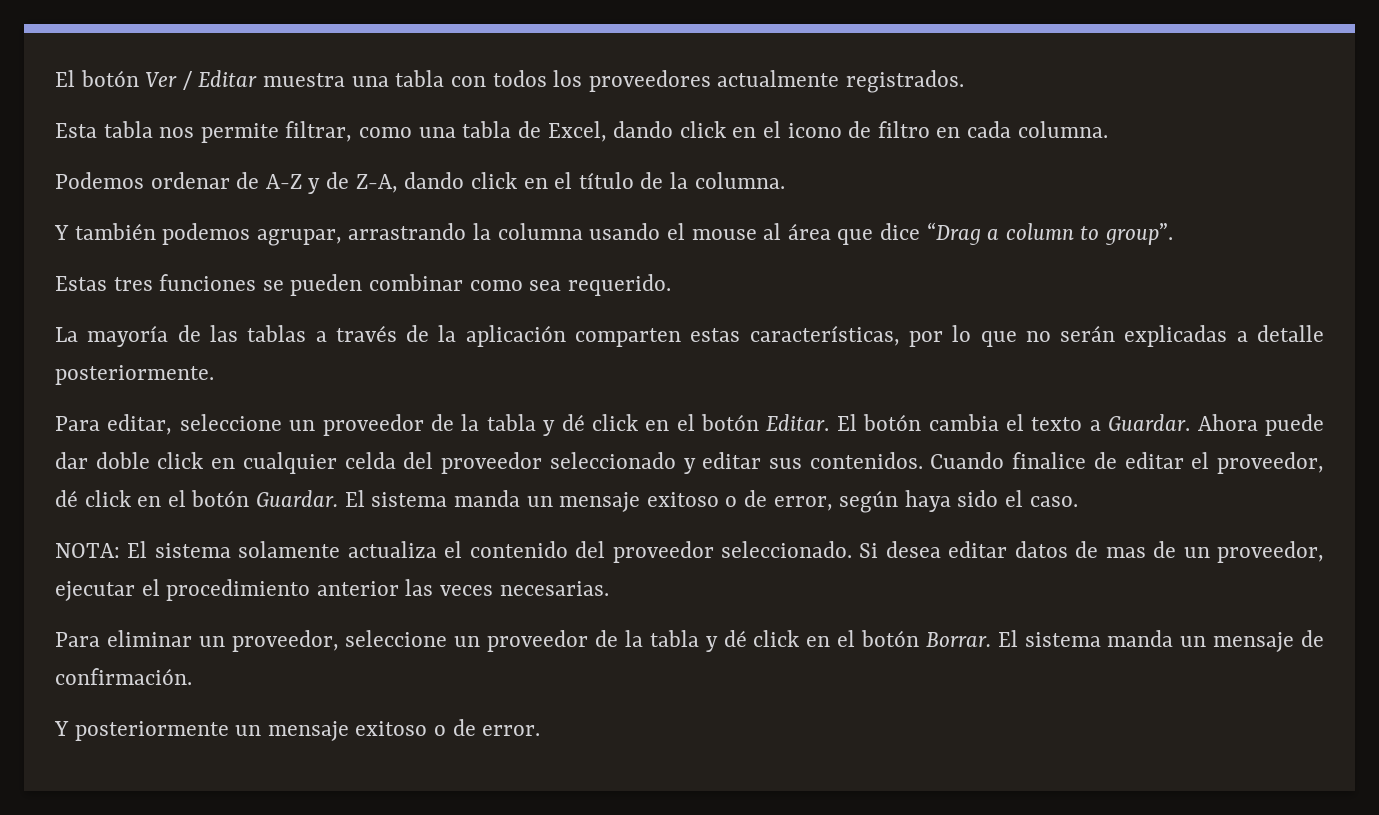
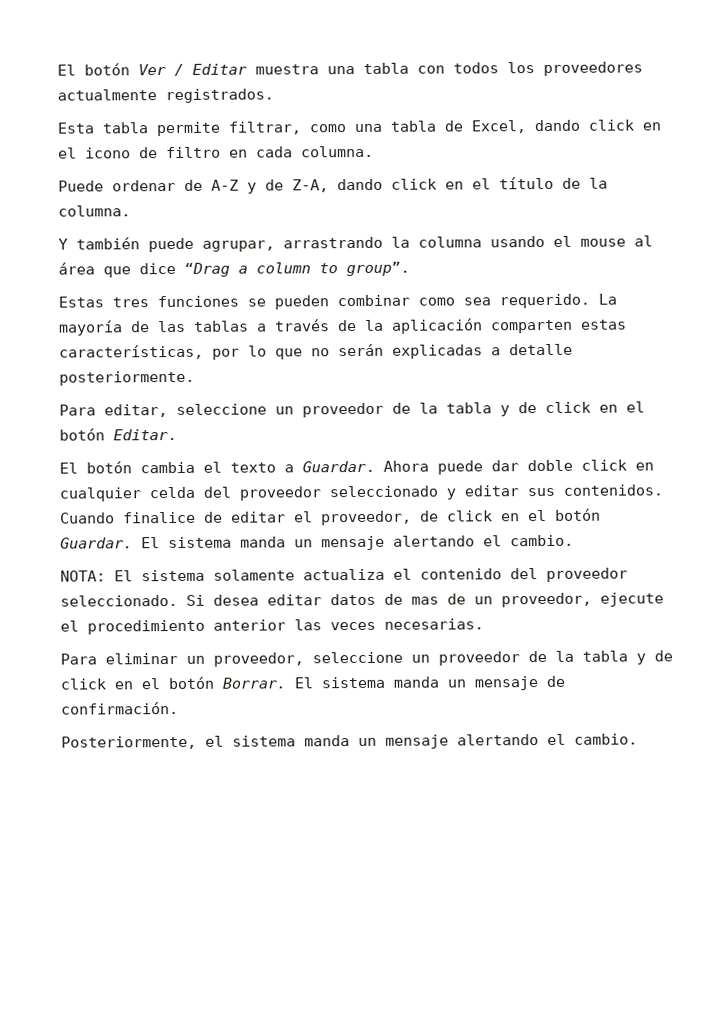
- Esta tabla nos permite filtrar, como una tabla de Excel, dando click en el icono de filtro en cada columna.
+ Esta tabla permite filtrar, como una tabla de Excel, dando click en el icono de filtro en cada columna.
- Podemos ordenar de A-Z y de Z-A, dando click en el título de la columna.
+ Puede ordenar de A-Z y de Z-A, dando click en el título de la columna.
- Y también podemos agrupar, arrastrando la columna usando el mouse al área que dice “Drag a column to group”.
+ Y también puede agrupar, arrastrando la columna usando el mouse al área que dice “Drag a column to group”.
- Estas tres funciones se pueden combinar como sea requerido.
- La mayoría de las tablas a través de la aplicación comparten estas características, por lo que no serán explicadas a detalle posteriormente.
+ Estas tres funciones se pueden combinar como sea requerido. La mayoría de las tablas a través de la aplicación comparten estas características, por lo que no serán explicadas a detalle posteriormente.
- Para editar, seleccione un proveedor de la tabla y dé click en el botón Editar. El botón cambia el texto a Guardar.
+ Para editar, seleccione un proveedor de la tabla y de click en el botón Editar.
+ El botón cambia el texto a Guardar.
- Cuando finalice de editar el proveedor, dé click en el botón Guardar.
+ Cuando finalice de editar el proveedor, de click en el botón Guardar.
- El sistema manda un mensaje exitoso o de error, según haya sido el caso.
+ El sistema manda un mensaje alertando el cambio.
- Si desea editar datos de mas de un proveedor, ejecutar el procedimiento anterior las veces necesarias.
+ Si desea editar datos de mas de un proveedor, ejecute el procedimiento anterior las veces necesarias.
- Para eliminar un proveedor, seleccione un proveedor de la tabla y dé click en el botón Borrar.
+ Para eliminar un proveedor, seleccione un proveedor de la tabla y de click en el botón Borrar.
- Y posteriormente un mensaje exitoso o de error.
+ Posteriormente, el sistema manda un mensaje alertando el cambio.

